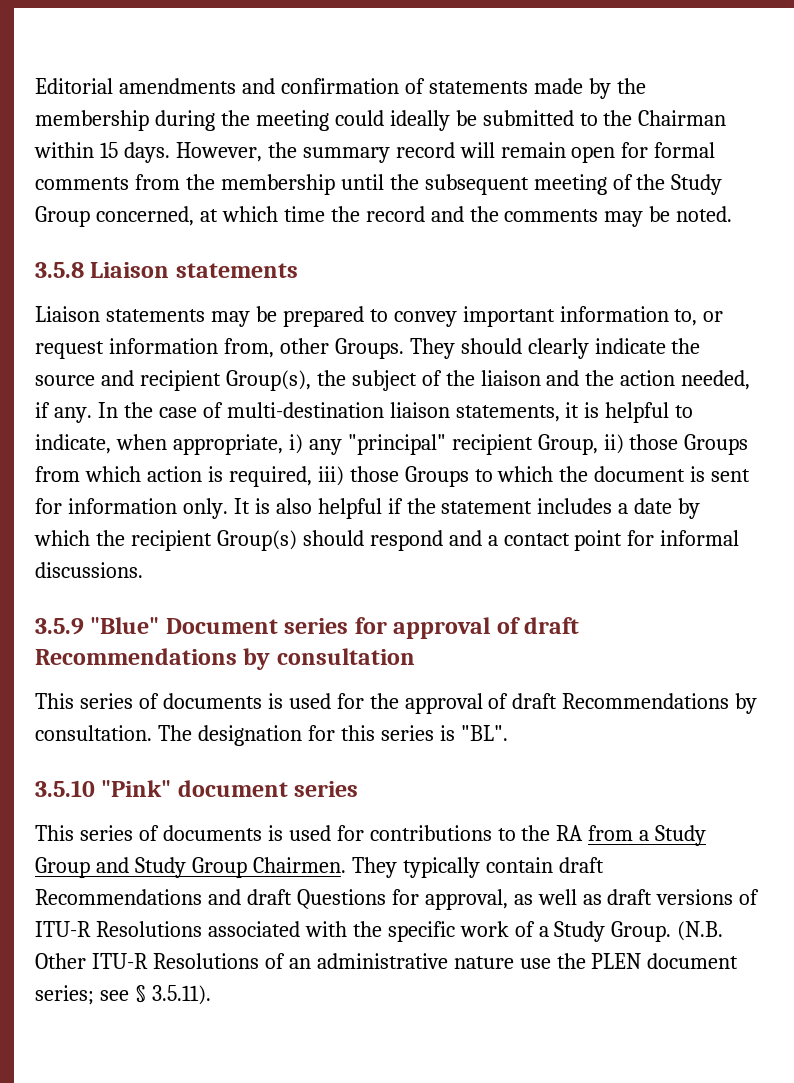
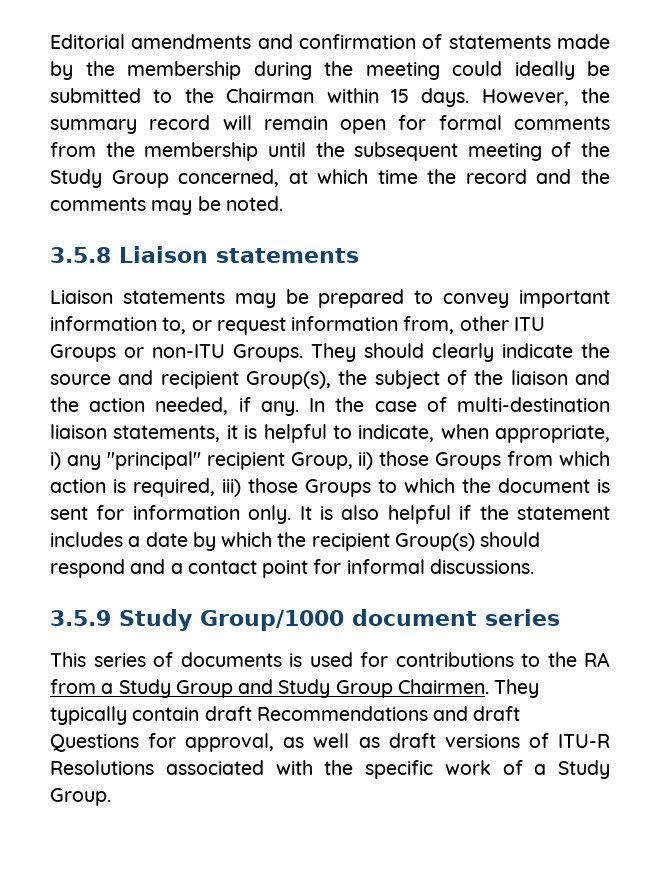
- Liaison statements may be prepared to convey important information to, or request information from, other Groups.
+ Liaison statements may be prepared to convey important information to, or request information from, other ITU Groups or non-ITU Groups.
- 3.5.9 "Blue" Document series for approval of draft Recommendations by consultation
- This series of documents is used for the approval of draft Recommendations by consultation. The designation for this series is "BL".
- 3.5.10 "Pink" document series
+ 3.5.9 Study Group/1000 document series
- (N.B. Other ITU-R Resolutions of an administrative nature use the PLEN document series; see § 3.5.11).

